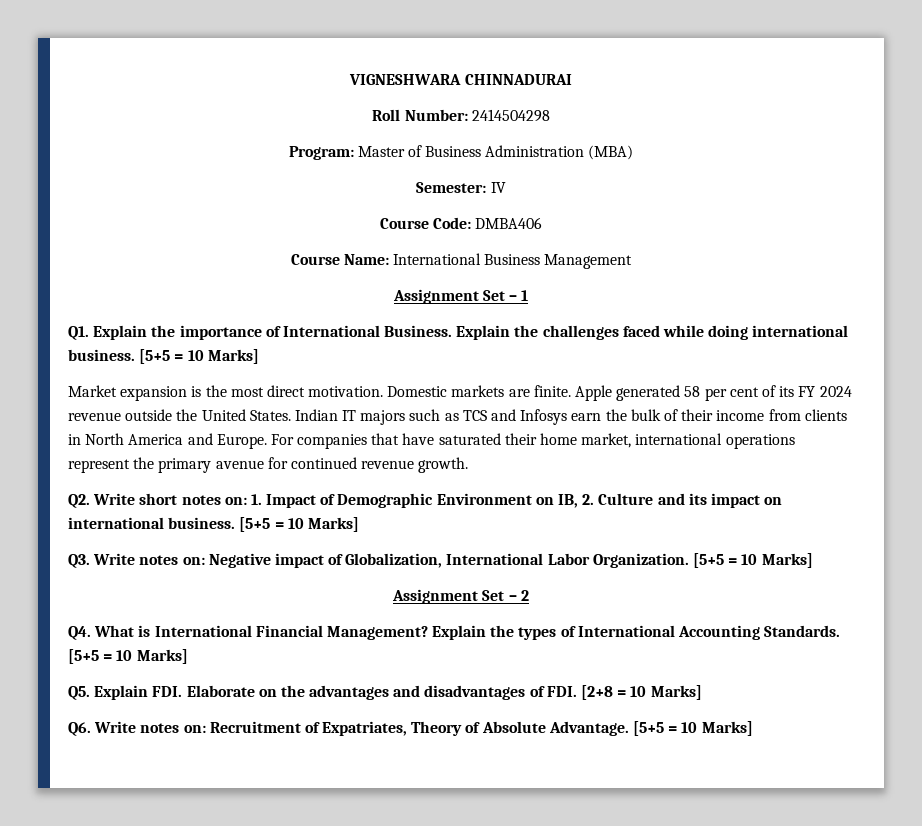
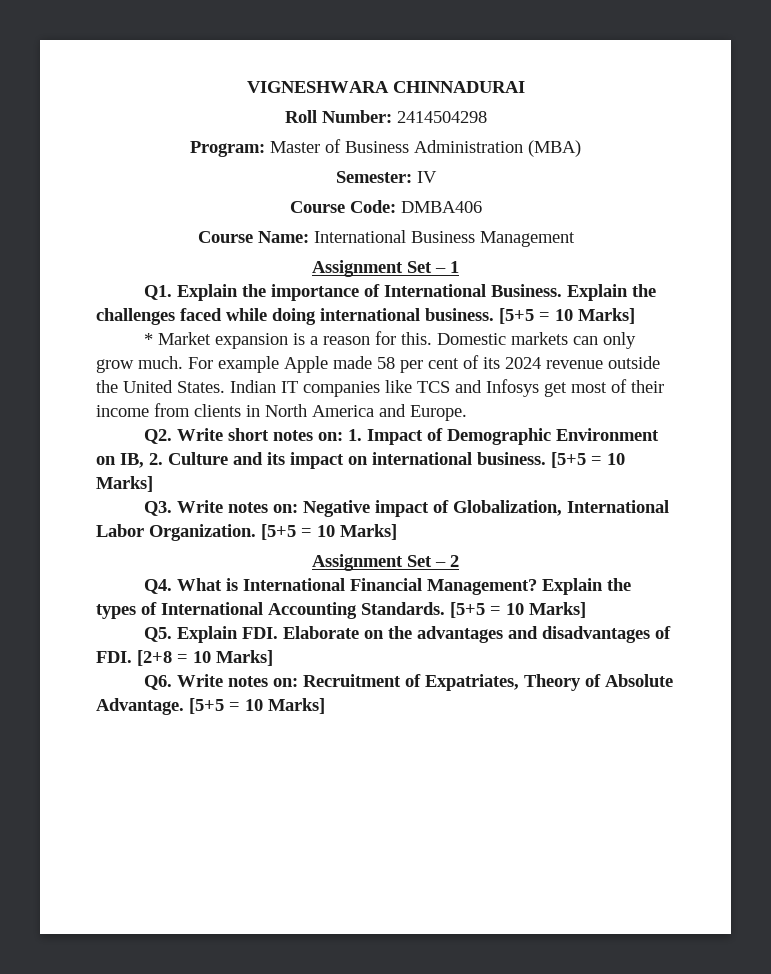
- Market expansion is the most direct motivation. Domestic markets are finite. Apple generated 58 per cent of its FY 2024 revenue outside the United States.
+ * Market expansion is a reason for this. Domestic markets can only grow much. For example Apple made 58 per cent of its 2024 revenue outside the United States.
- Indian IT majors such as TCS and Infosys earn the bulk of their income from clients in North America and Europe. For companies that have saturated their home market, international operations represent the primary avenue for continued revenue growth.
+ Indian IT companies like TCS and Infosys get most of their income from clients in North America and Europe.

